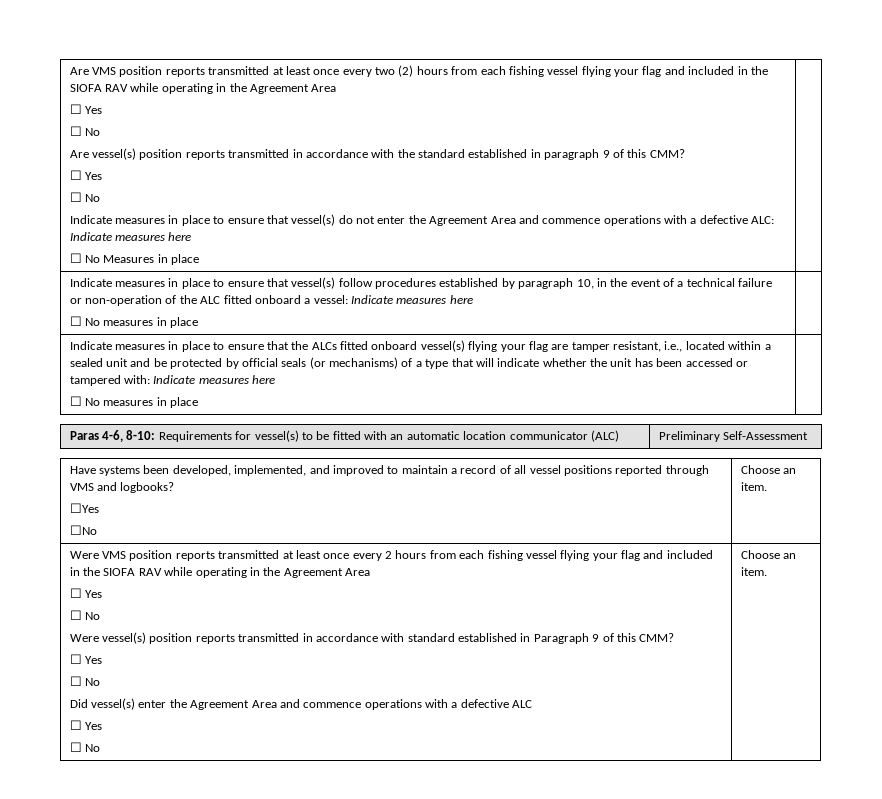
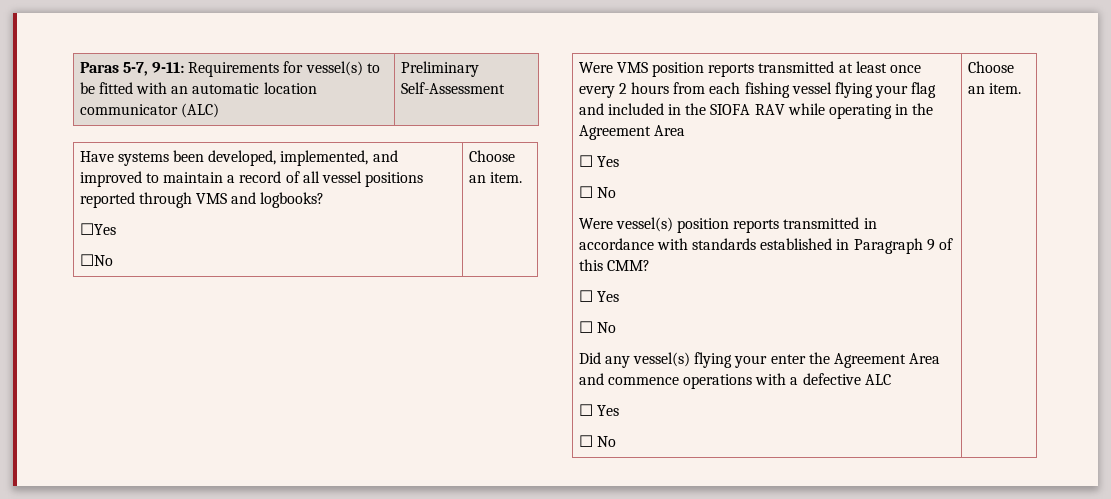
- Are VMS position reports transmitted at least once every two (2) hours from each fishing vessel flying your flag and included in the SIOFA RAV while operating in the Agreement Area
- ☐ Yes
- ☐ No
- Are vessel(s) position reports transmitted in accordance with the standard established in paragraph 9 of this CMM?
- ☐ Yes
- ☐ No
- Indicate measures in place to ensure that vessel(s) do not enter the Agreement Area and commence operations with a defective ALC: Indicate measures here
- ☐ No Measures in place |
- Indicate measures in place to ensure that vessel(s) follow procedures established by paragraph 10, in the event of a technical failure or non-operation of the ALC fitted onboard a vessel: Indicate measures here
- ☐ No measures in place |
- Indicate measures in place to ensure that the ALCs fitted onboard vessel(s) flying your flag are tamper resistant, i.e., located within a sealed unit and be protected by official seals (or mechanisms) of a type that will indicate whether the unit has been accessed or tampered with: Indicate measures here
- ☐ No measures in place |
- Paras 4-6, 8-10: Requirements for vessel(s) to be fitted with an automatic location communicator (ALC) | Preliminary Self-Assessment
+ Paras 5-7, 9-11: Requirements for vessel(s) to be fitted with an automatic location communicator (ALC) | Preliminary Self-Assessment
- Were vessel(s) position reports transmitted in accordance with standard established in Paragraph 9 of this CMM?
+ Were vessel(s) position reports transmitted in accordance with standards established in Paragraph 9 of this CMM?
- Did vessel(s) enter the Agreement Area and commence operations with a defective ALC
+ Did any vessel(s) flying your enter the Agreement Area and commence operations with a defective ALC

